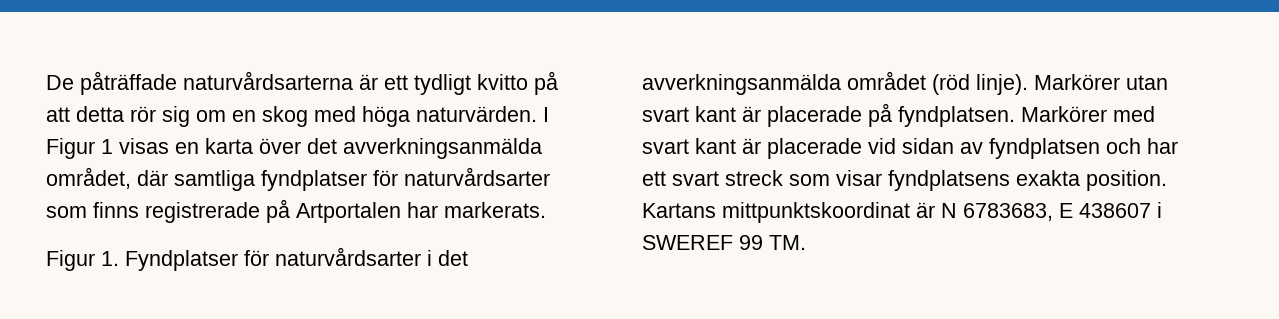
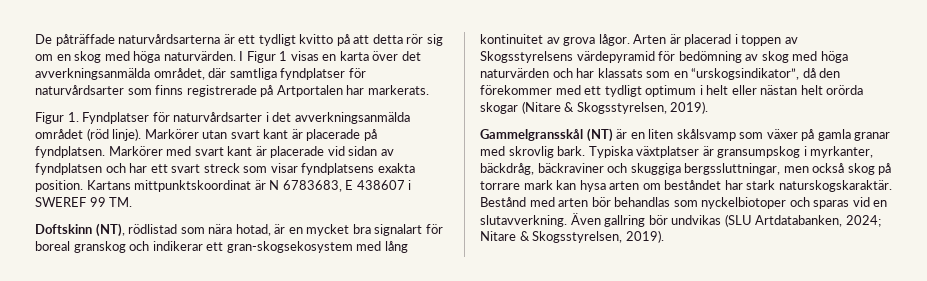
+ Doftskinn (NT), rödlistad som nära hotad, är en mycket bra signalart för boreal granskog och indikerar ett gran-skogsekosystem med lång kontinuitet av grova lågor. Arten är placerad i toppen av Skogsstyrelsens värdepyramid för bedömning av skog med höga naturvärden och har klassats som en “urskogsindikator”, då den förekommer med ett tydligt optimum i helt eller nästan helt orörda skogar (Nitare & Skogsstyrelsen, 2019).
+ Gammelgransskål (NT) är en liten skålsvamp som växer på gamla granar med skrovlig bark. Typiska växtplatser är gransumpskog i myrkanter, bäckdråg, bäckraviner och skuggiga bergssluttningar, men också skog på torrare mark kan hysa arten om beståndet har stark naturskogskaraktär. Bestånd med arten bör behandlas som nyckelbiotoper och sparas vid en slutavverkning. Även gallring bör undvikas (SLU Artdatabanken, 2024; Nitare & Skogsstyrelsen, 2019).

